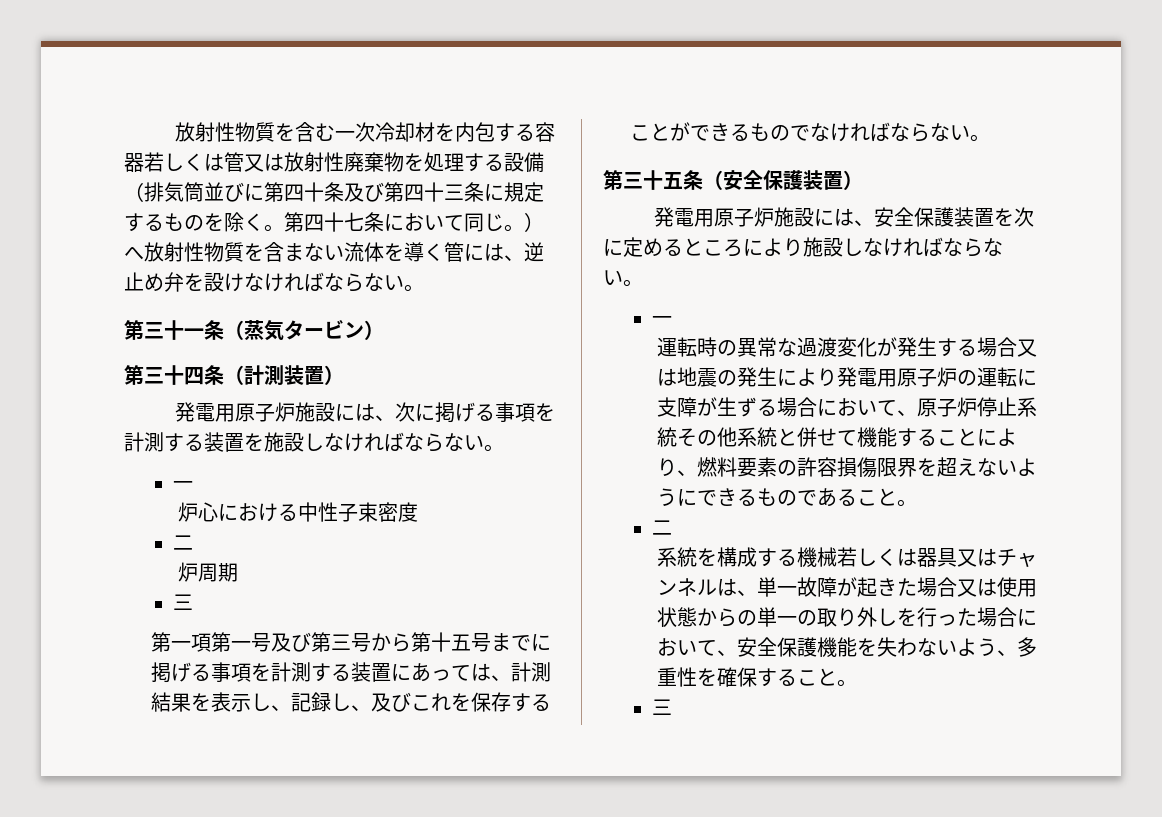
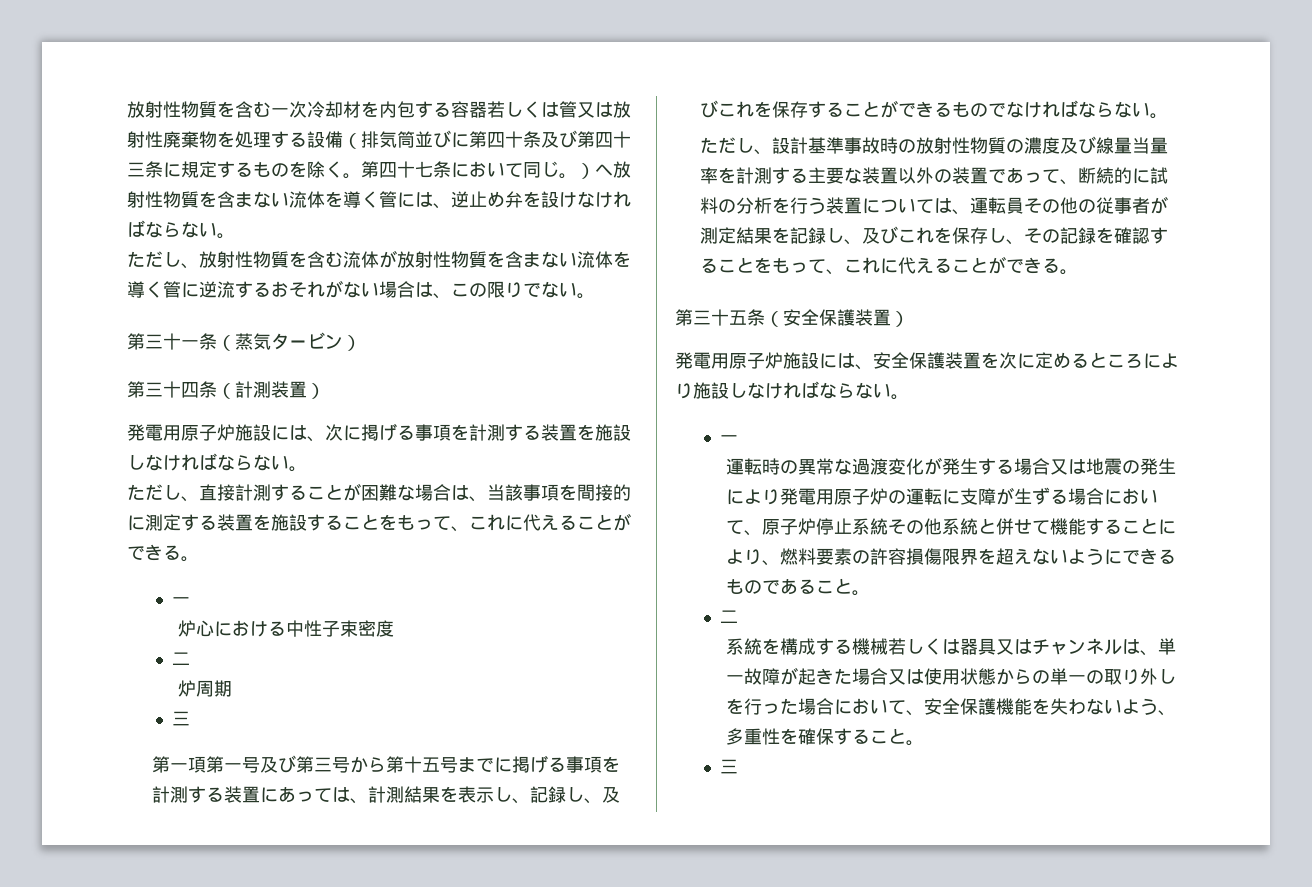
+ ただし、放射性物質を含む流体が放射性物質を含まない流体を導く管に逆流するおそれがない場合は、この限りでない。
+ ただし、直接計測することが困難な場合は、当該事項を間接的に測定する装置を施設することをもって、これに代えることができる。
+ ただし、設計基準事故時の放射性物質の濃度及び線量当量率を計測する主要な装置以外の装置であって、断続的に試料の分析を行う装置については、運転員その他の従事者が測定結果を記録し、及びこれを保存し、その記録を確認することをもって、これに代えることができる。

